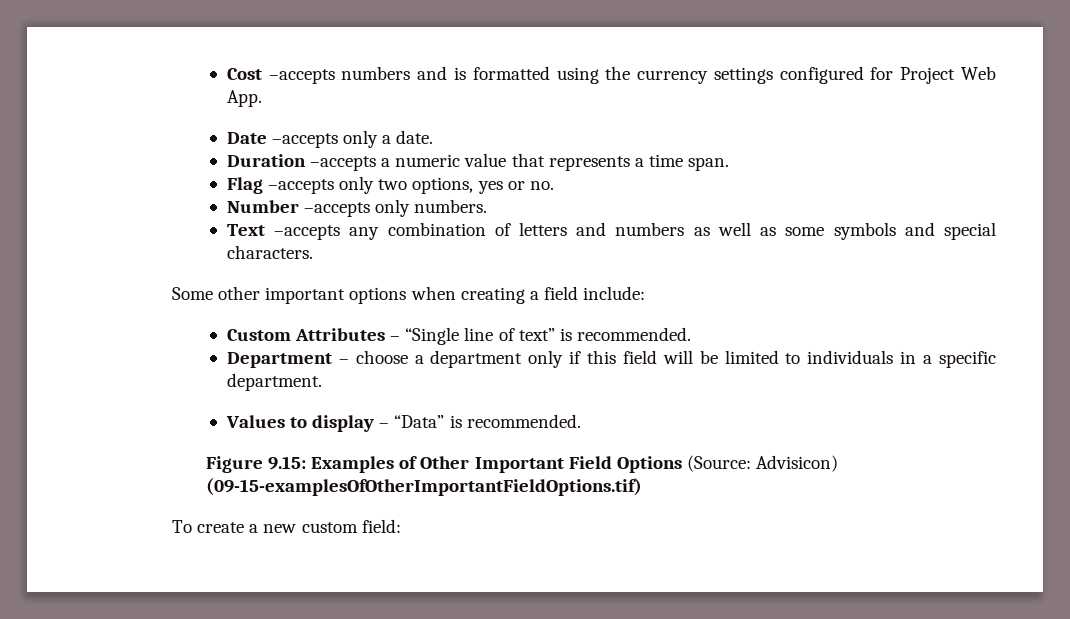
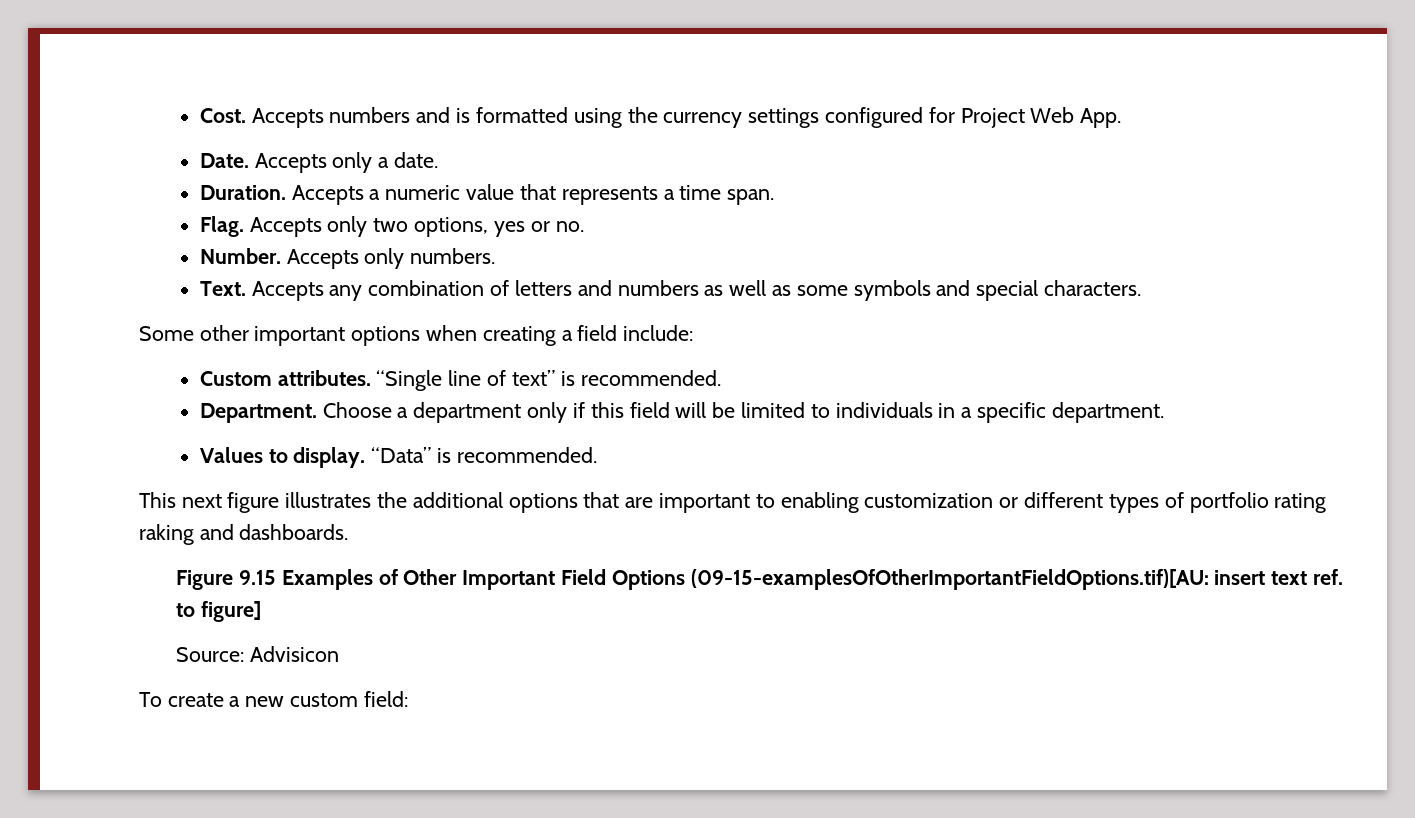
- Cost –accepts numbers and is formatted using the currency settings configured for Project Web App.
+ Cost. Accepts numbers and is formatted using the currency settings configured for Project Web App.
- Date –accepts only a date.
+ Date. Accepts only a date.
- Duration –accepts a numeric value that represents a time span.
+ Duration. Accepts a numeric value that represents a time span.
- Flag –accepts only two options, yes or no.
+ Flag. Accepts only two options, yes or no.
- Number –accepts only numbers.
+ Number. Accepts only numbers.
- Text –accepts any combination of letters and numbers as well as some symbols and special characters.
+ Text. Accepts any combination of letters and numbers as well as some symbols and special characters.
- Custom Attributes – “Single line of text” is recommended.
+ Custom attributes. “Single line of text” is recommended.
- Department – choose a department only if this field will be limited to individuals in a specific department.
+ Department. Choose a department only if this field will be limited to individuals in a specific department.
- Values to display – “Data” is recommended.
+ Values to display. “Data” is recommended.
+ This next figure illustrates the additional options that are important to enabling customization or different types of portfolio rating raking and dashboards.
- Figure 9.15: Examples of Other Important Field Options (Source: Advisicon) (09-15-examplesOfOtherImportantFieldOptions.tif)
+ Figure 9.15 Examples of Other Important Field Options (09-15-examplesOfOtherImportantFieldOptions.tif)[AU: insert text ref. to figure]
+ Source: Advisicon

